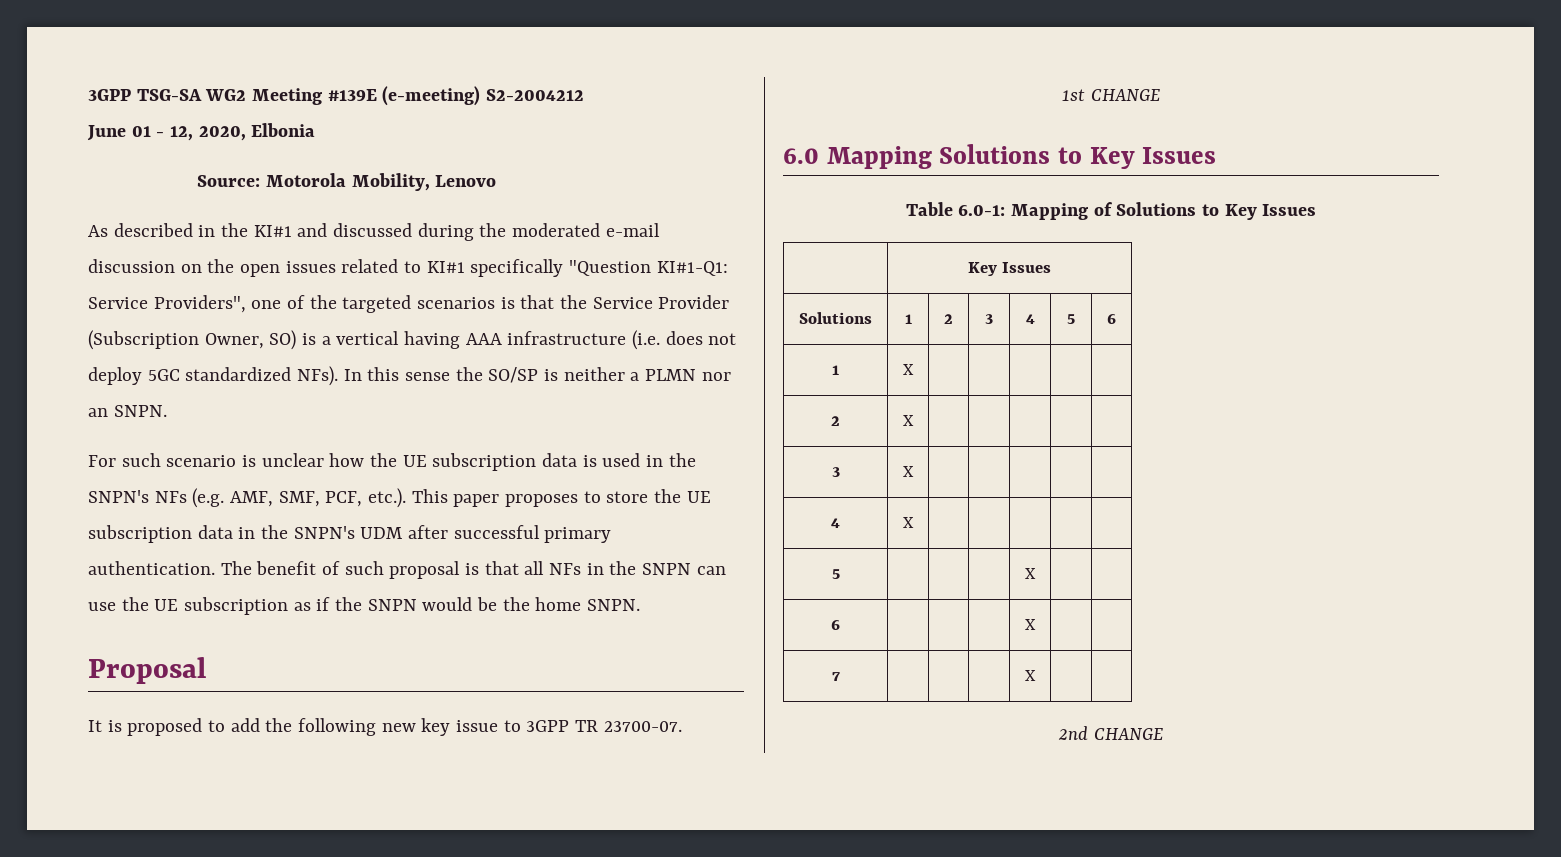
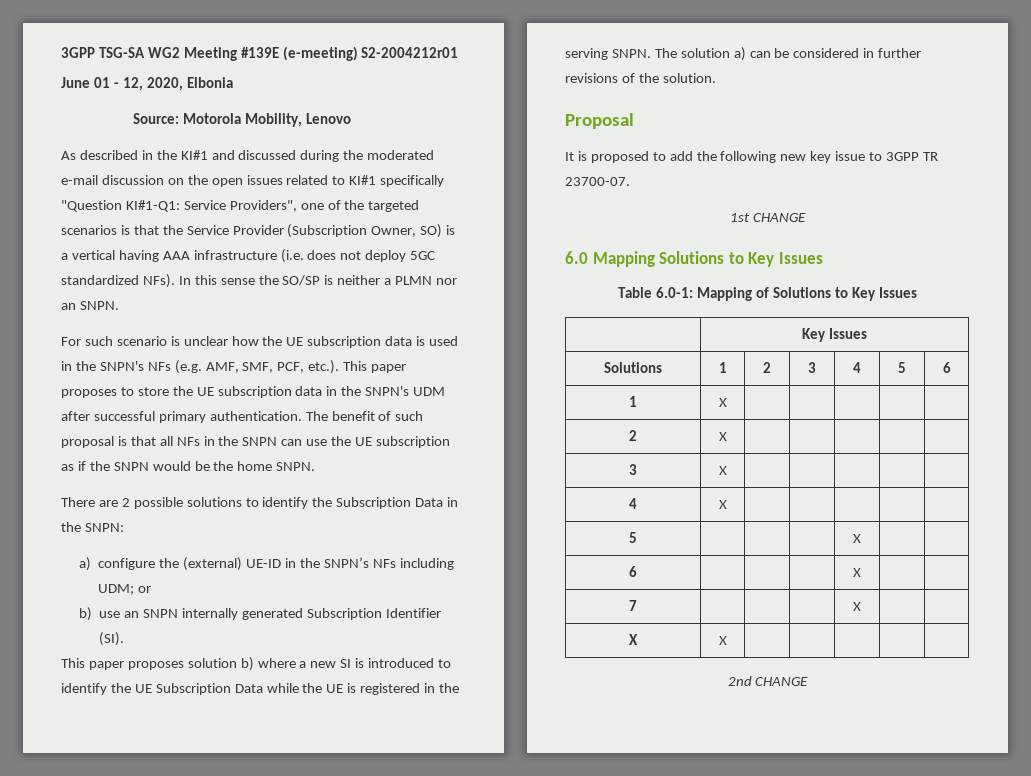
- 3GPP TSG-SA WG2 Meeting #139E (e-meeting) S2-2004212
+ 3GPP TSG-SA WG2 Meeting #139E (e-meeting) S2-2004212r01
+ There are 2 possible solutions to identify the Subscription Data in the SNPN:
+ a) configure the (external) UE-ID in the SNPN’s NFs including UDM; or
+ b) use an SNPN internally generated Subscription Identifier (SI).
+ This paper proposes solution b) where a new SI is introduced to identify the UE Subscription Data while the UE is registered in the serving SNPN. The solution a) can be considered in further revisions of the solution.
+ X | X | | | | |

